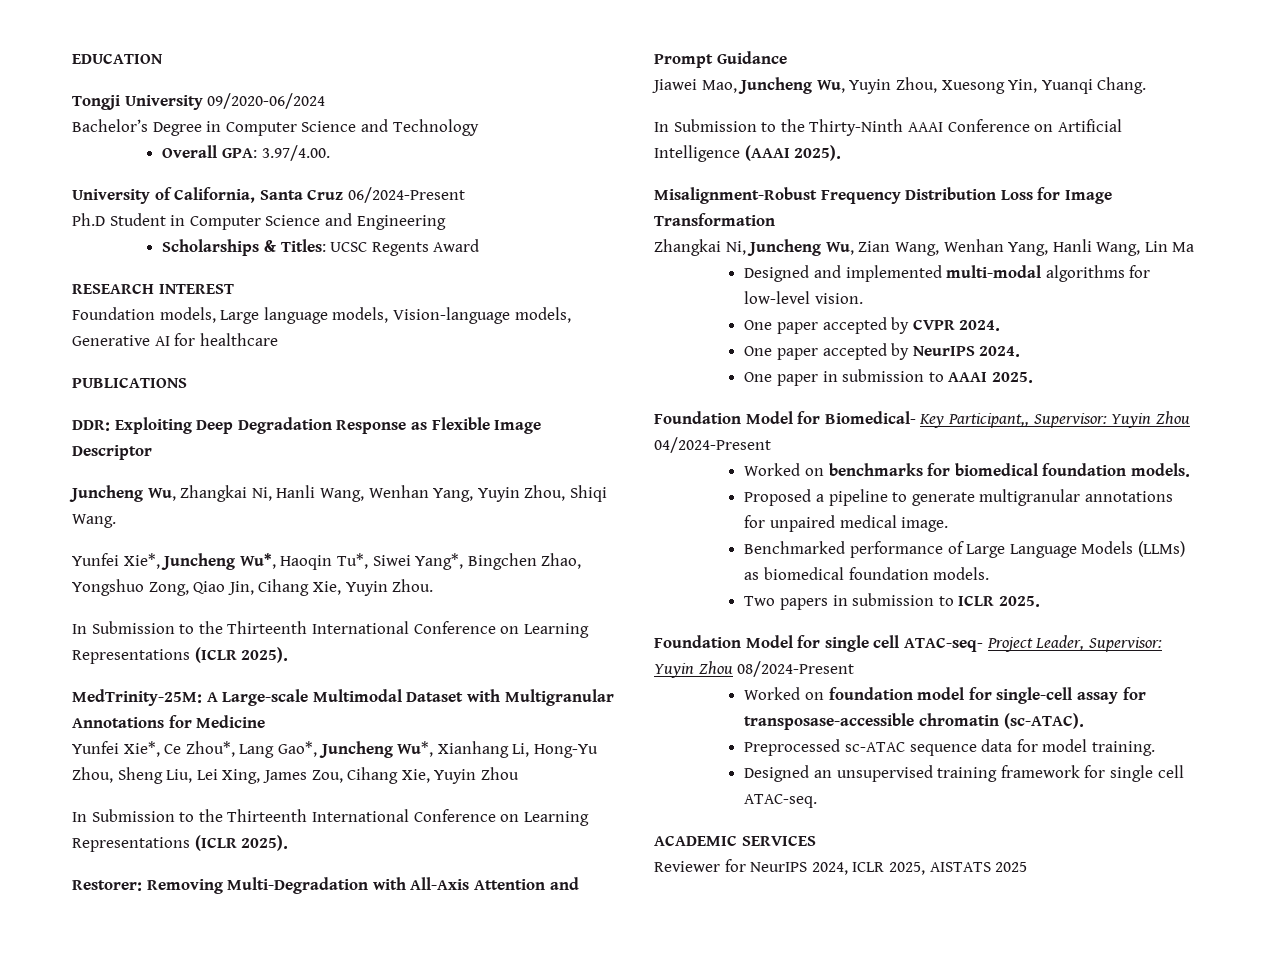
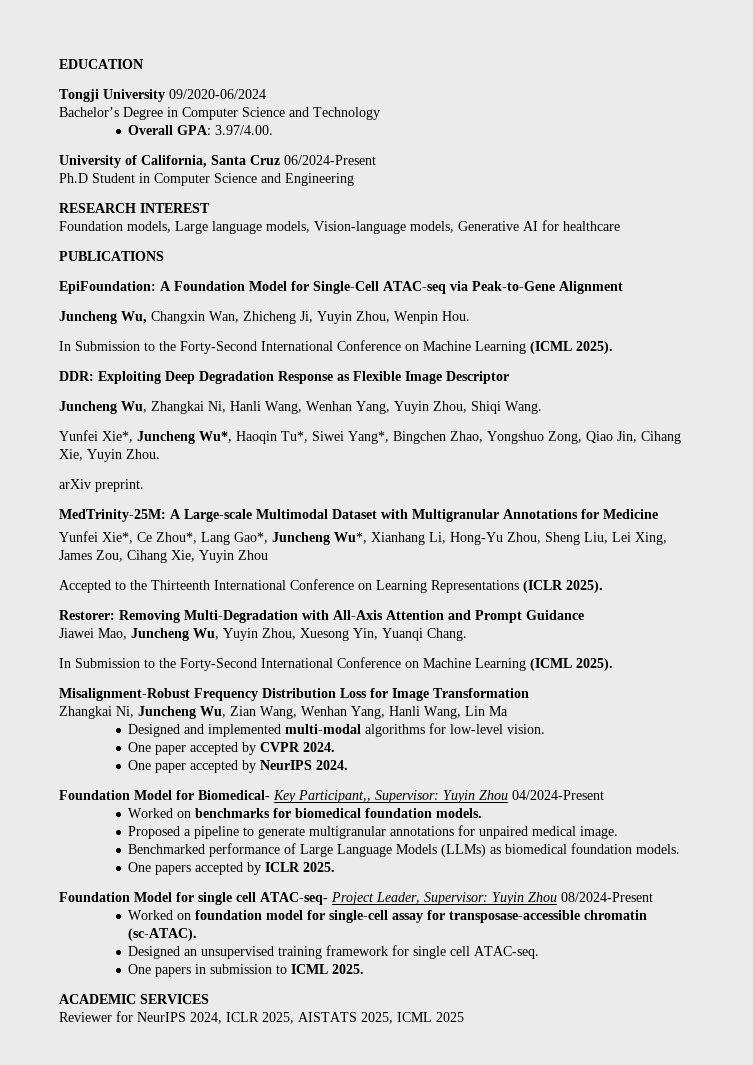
- Scholarships & Titles: UCSC Regents Award
+ EpiFoundation: A Foundation Model for Single-Cell ATAC-seq via Peak-to-Gene Alignment
+ Juncheng Wu, Changxin Wan, Zhicheng Ji, Yuyin Zhou, Wenpin Hou.
+ In Submission to the Forty-Second International Conference on Machine Learning (ICML 2025).
  Yunfei Xie*, Juncheng Wu*, Haoqin Tu*, Siwei Yang*, Bingchen Zhao, Yongshuo Zong, Qiao Jin, Cihang Xie, Yuyin Zhou.
- In Submission to the Thirteenth International Conference on Learning Representations (ICLR 2025).
+ arXiv preprint.
  Yunfei Xie*, Ce Zhou*, Lang Gao*, Juncheng Wu*, Xianhang Li, Hong-Yu Zhou, Sheng Liu, Lei Xing, James Zou, Cihang Xie, Yuyin Zhou
- In Submission to the Thirteenth International Conference on Learning Representations (ICLR 2025).
+ Accepted to the Thirteenth International Conference on Learning Representations (ICLR 2025).
  Jiawei Mao, Juncheng Wu, Yuyin Zhou, Xuesong Yin, Yuanqi Chang.
- In Submission to the Thirty-Ninth AAAI Conference on Artificial Intelligence (AAAI 2025).
+ In Submission to the Forty-Second International Conference on Machine Learning (ICML 2025).
- One paper in submission to AAAI 2025.
- Two papers in submission to ICLR 2025.
+ One papers accepted by ICLR 2025.
- Preprocessed sc-ATAC sequence data for model training.
+ One papers in submission to ICML 2025.
- Reviewer for NeurIPS 2024, ICLR 2025, AISTATS 2025
+ Reviewer for NeurIPS 2024, ICLR 2025, AISTATS 2025, ICML 2025

